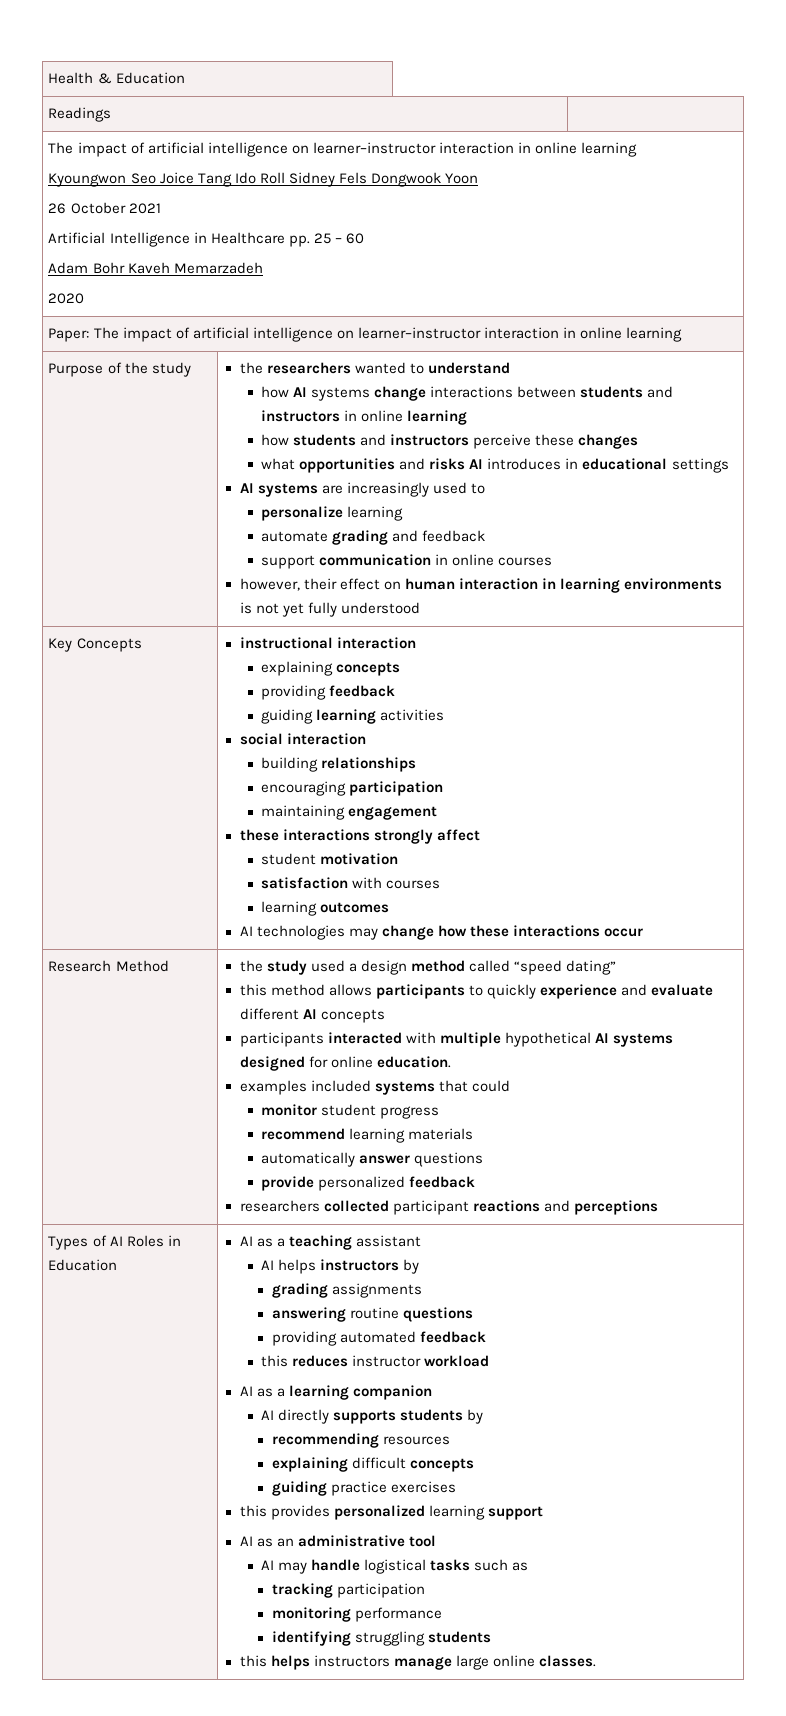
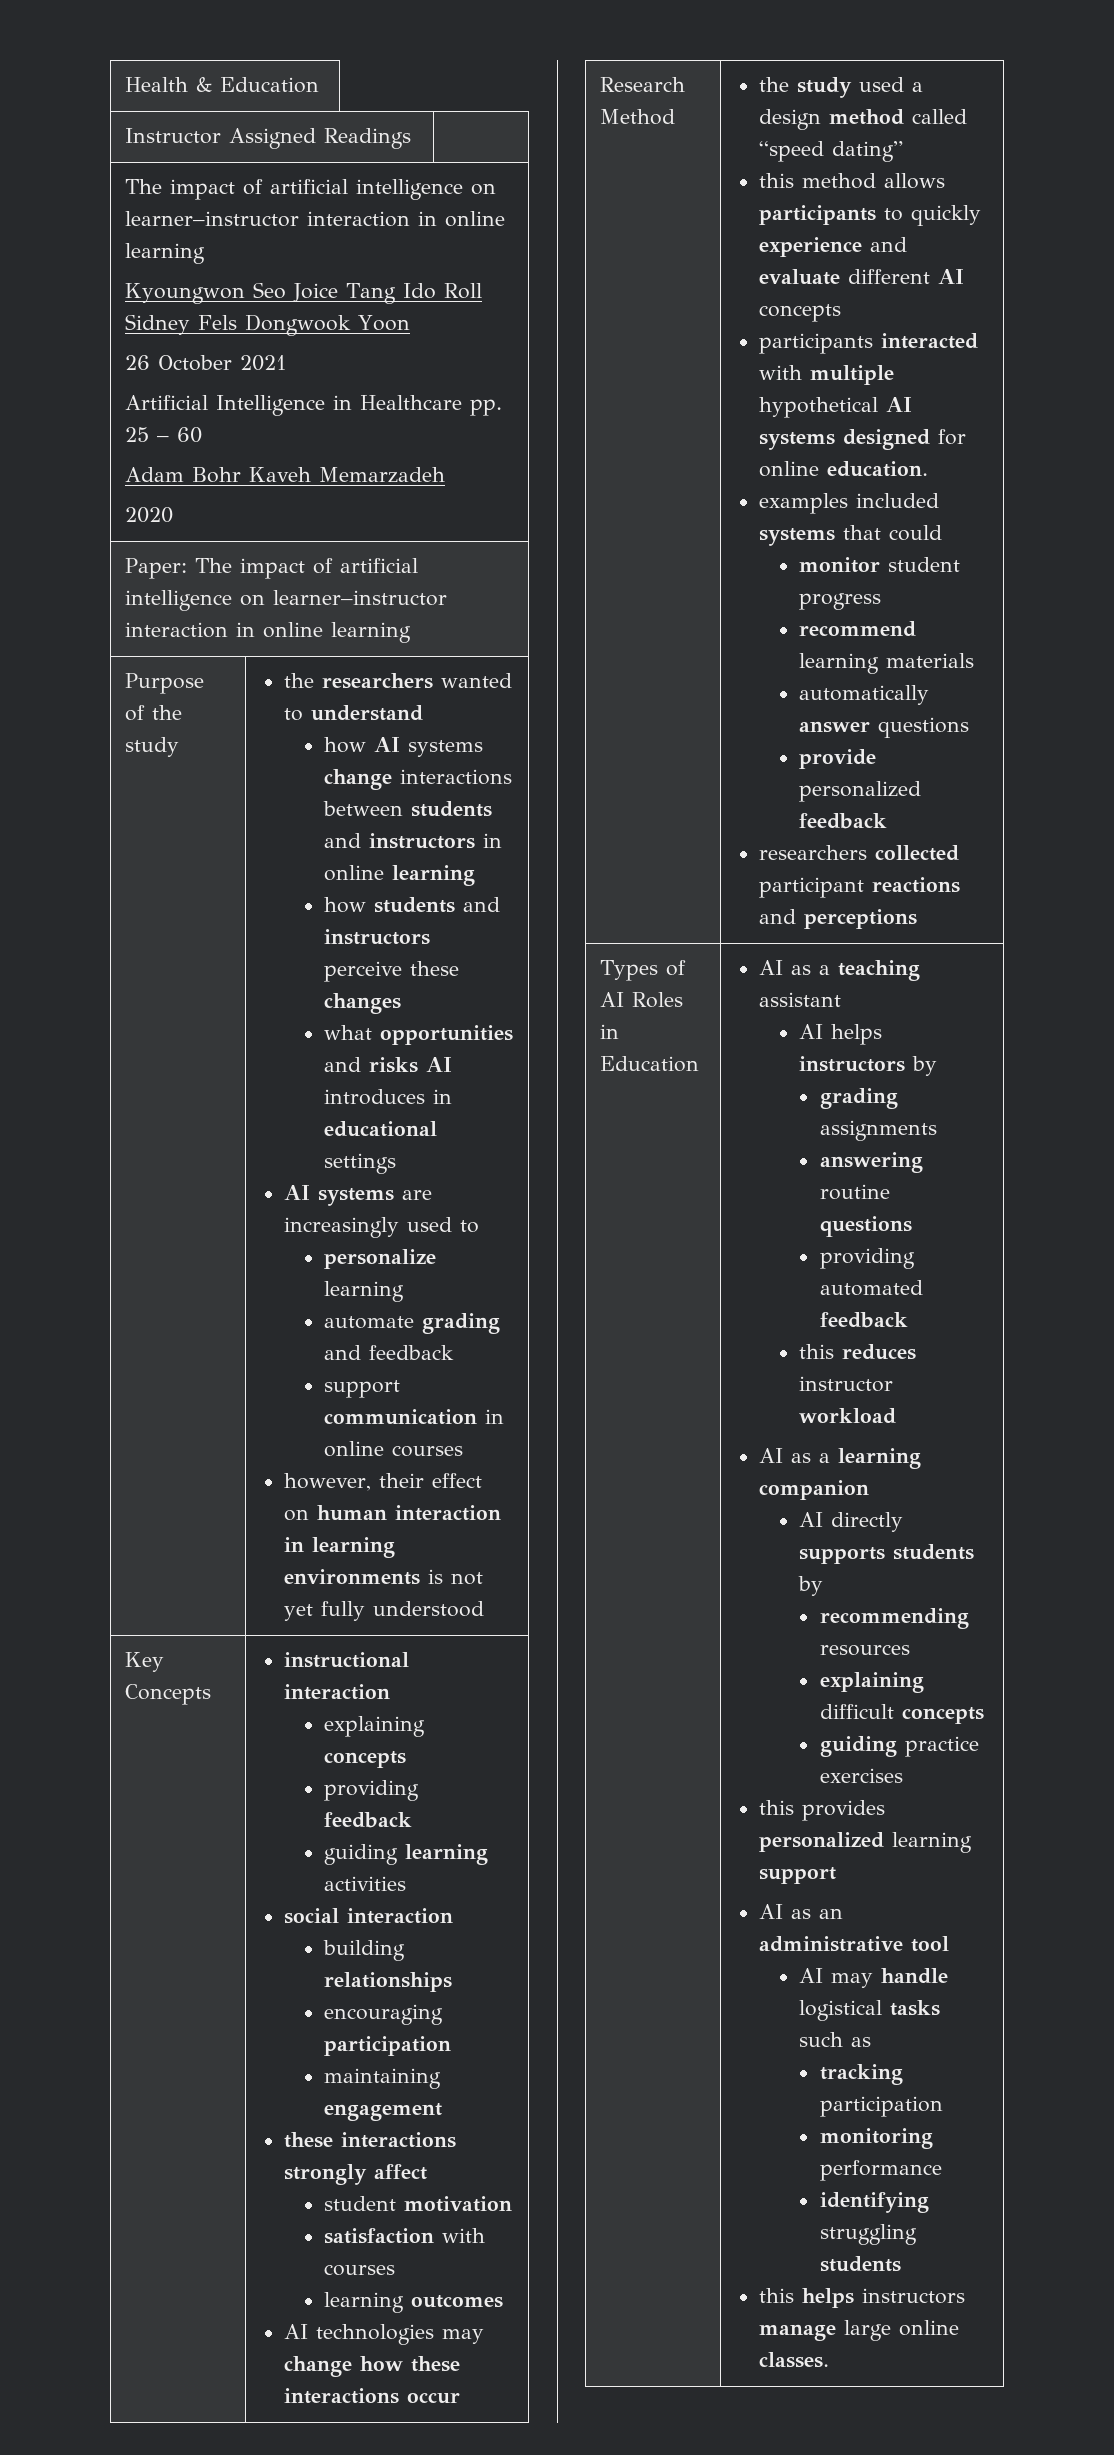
- Readings |
+ Instructor Assigned Readings |

